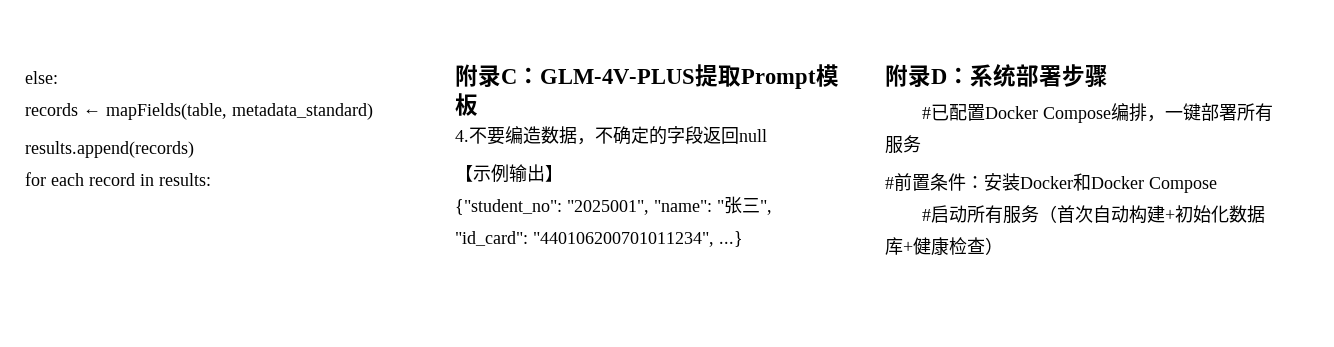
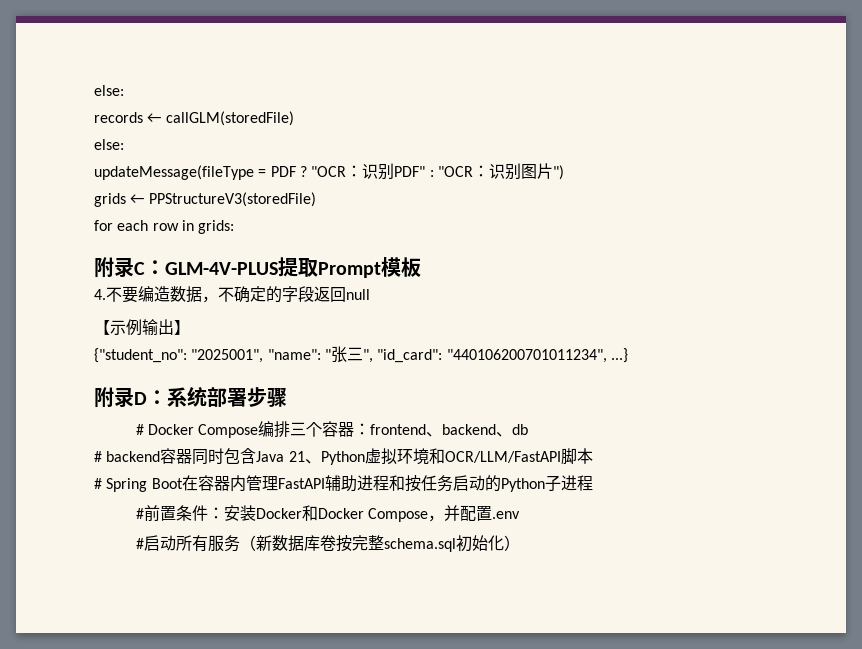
- records ← mapFields(table, metadata_standard)
- results.append(records)
+ records ← callGLM(storedFile)
+ else:
+ updateMessage(fileType = PDF ? "OCR：识别PDF" : "OCR：识别图片")
+ grids ← PPStructureV3(storedFile)
- for each record in results:
+ for each row in grids:
- #已配置Docker Compose编排，一键部署所有服务
+ # Docker Compose编排三个容器：frontend、backend、db
+ # backend容器同时包含Java 21、Python虚拟环境和OCR/LLM/FastAPI脚本
+ # Spring Boot在容器内管理FastAPI辅助进程和按任务启动的Python子进程
- #前置条件：安装Docker和Docker Compose
+ #前置条件：安装Docker和Docker Compose，并配置.env
- #启动所有服务（首次自动构建+初始化数据库+健康检查）
+ #启动所有服务（新数据库卷按完整schema.sql初始化）

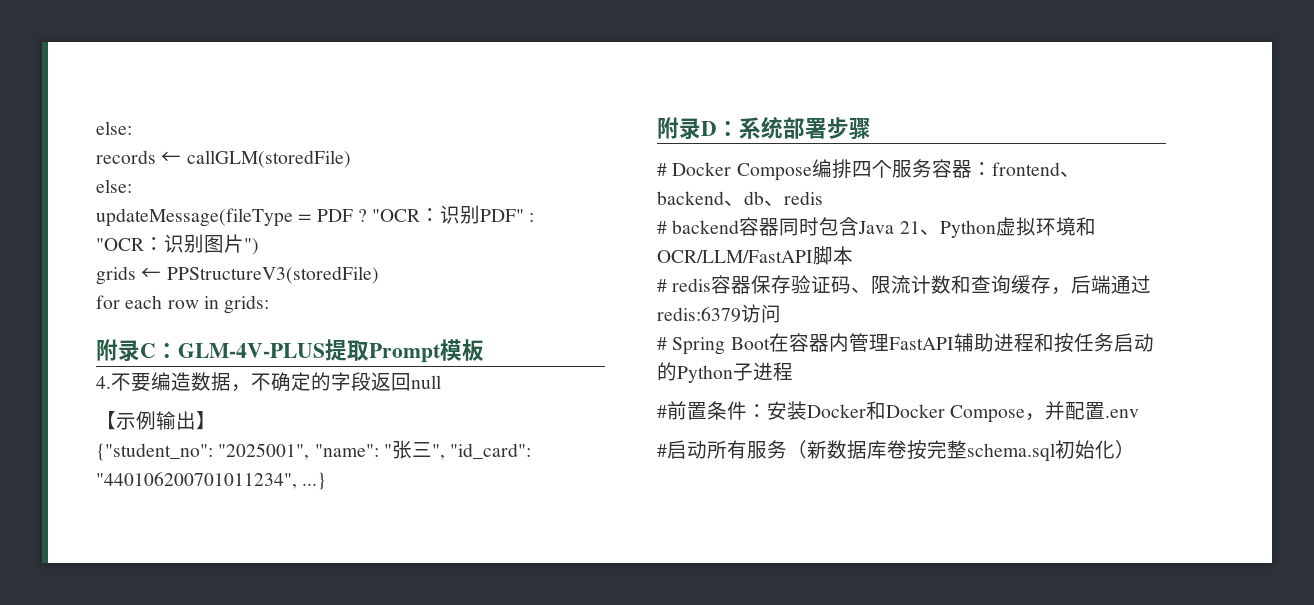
- # Docker Compose编排三个容器：frontend、backend、db
+ # Docker Compose编排四个服务容器：frontend、backend、db、redis
+ # redis容器保存验证码、限流计数和查询缓存，后端通过redis:6379访问

